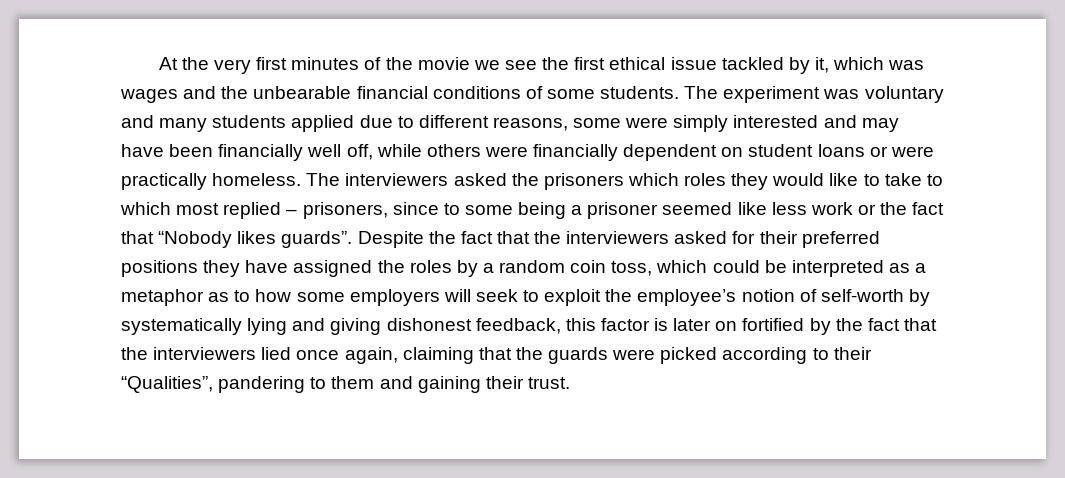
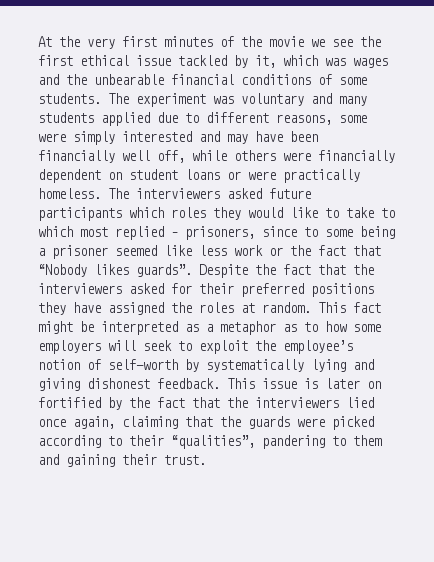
- The interviewers asked the prisoners which roles they would like to take to which most replied – prisoners, since to some being a prisoner seemed like less work or the fact that “Nobody likes guards”.
+ The interviewers asked future participants which roles they would like to take to which most replied – prisoners, since to some being a prisoner seemed like less work or the fact that “Nobody likes guards”.
- Despite the fact that the interviewers asked for their preferred positions they have assigned the roles by a random coin toss, which could be interpreted as a metaphor as to how some employers will seek to exploit the employee’s notion of self-worth by systematically lying and giving dishonest feedback, this factor is later on fortified by the fact that the interviewers lied once again, claiming that the guards were picked according to their “Qualities”, pandering to them and gaining their trust.
+ Despite the fact that the interviewers asked for their preferred positions they have assigned the roles at random. This fact might be interpreted as a metaphor as to how some employers will seek to exploit the employee’s notion of self-worth by systematically lying and giving dishonest feedback. This issue is later on fortified by the fact that the interviewers lied once again, claiming that the guards were picked according to their “qualities”, pandering to them and gaining their trust.

